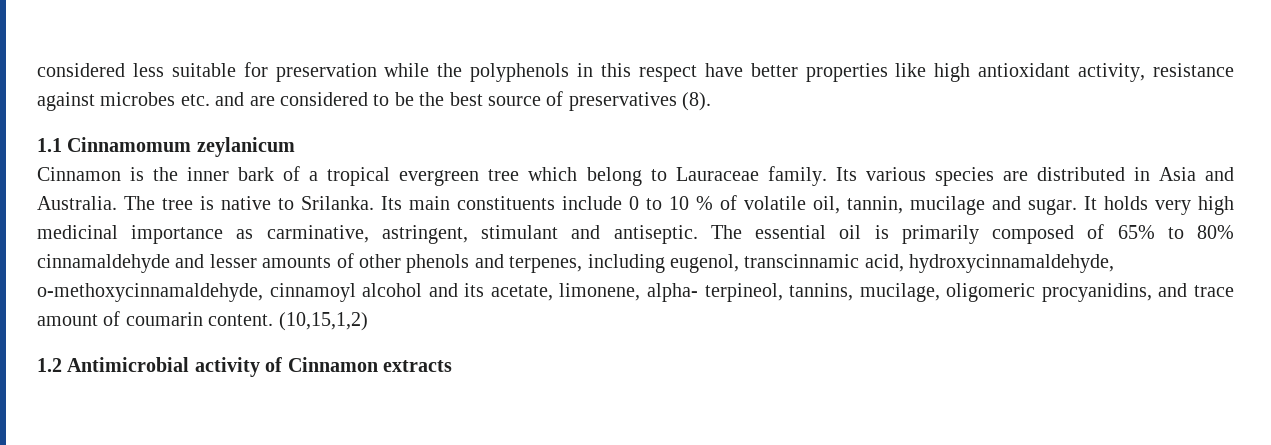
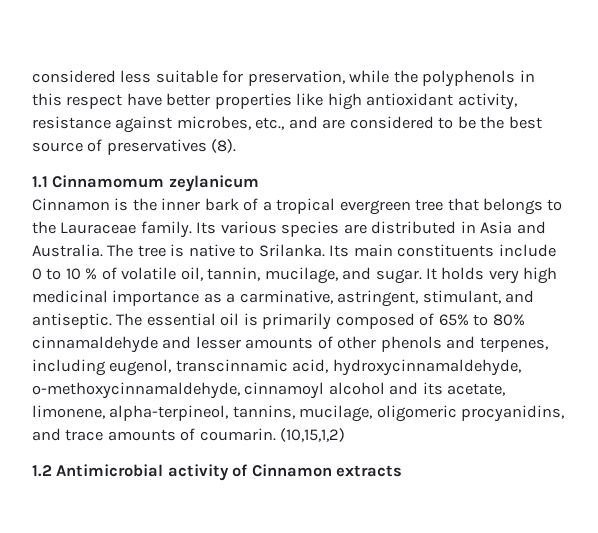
- considered less suitable for preservation while the polyphenols in this respect have better properties like high antioxidant activity, resistance against microbes etc. and are considered to be the best source of preservatives (8).
+ considered less suitable for preservation, while the polyphenols in this respect have better properties like high antioxidant activity, resistance against microbes, etc., and are considered to be the best source of preservatives (8).
- Cinnamon is the inner bark of a tropical evergreen tree which belong to Lauraceae family.
+ Cinnamon is the inner bark of a tropical evergreen tree that belongs to the Lauraceae family.
- Its main constituents include 0 to 10 % of volatile oil, tannin, mucilage and sugar.
+ Its main constituents include 0 to 10 % of volatile oil, tannin, mucilage, and sugar.
- It holds very high medicinal importance as carminative, astringent, stimulant and antiseptic.
+ It holds very high medicinal importance as a carminative, astringent, stimulant, and antiseptic.
- The essential oil is primarily composed of 65% to 80% cinnamaldehyde and lesser amounts of other phenols and terpenes, including eugenol, transcinnamic acid, hydroxycinnamaldehyde, o-methoxycinnamaldehyde, cinnamoyl alcohol and its acetate, limonene, alpha- terpineol, tannins, mucilage, oligomeric procyanidins, and trace amount of coumarin content.
+ The essential oil is primarily composed of 65% to 80% cinnamaldehyde and lesser amounts of other phenols and terpenes, including eugenol, transcinnamic acid, hydroxycinnamaldehyde, o-methoxycinnamaldehyde, cinnamoyl alcohol and its acetate, limonene, alpha-terpineol, tannins, mucilage, oligomeric procyanidins, and trace amounts of coumarin.

